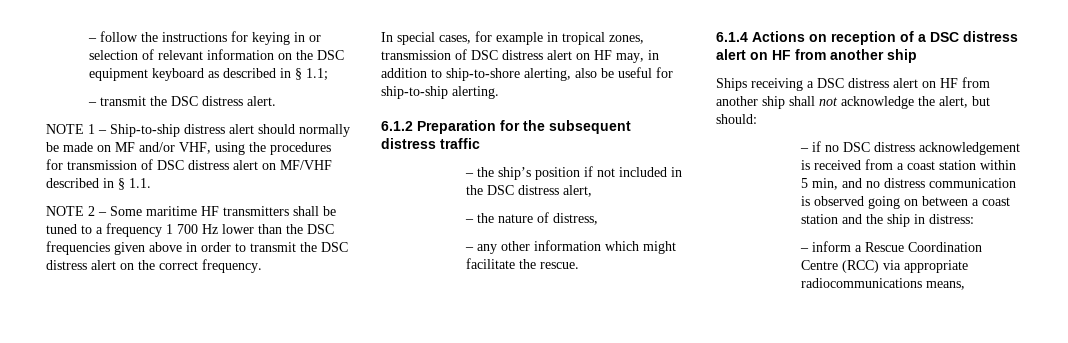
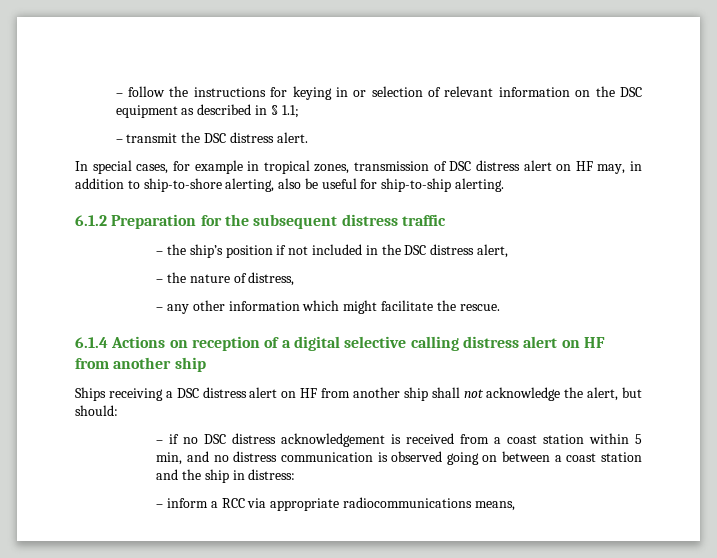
- – follow the instructions for keying in or selection of relevant information on the DSC equipment keyboard as described in § 1.1;
+ – follow the instructions for keying in or selection of relevant information on the DSC equipment as described in § 1.1;
- NOTE 1 – Ship-to-ship distress alert should normally be made on MF and/or VHF, using the procedures for transmission of DSC distress alert on MF/VHF described in § 1.1.
- NOTE 2 – Some maritime HF transmitters shall be tuned to a frequency 1 700 Hz lower than the DSC frequencies given above in order to transmit the DSC distress alert on the correct frequency.
- 6.1.4 Actions on reception of a DSC distress alert on HF from another ship
+ 6.1.4 Actions on reception of a digital selective calling distress alert on HF from another ship
- – inform a Rescue Coordination Centre (RCC) via appropriate radiocommunications means,
+ – inform a RCC via appropriate radiocommunications means,

